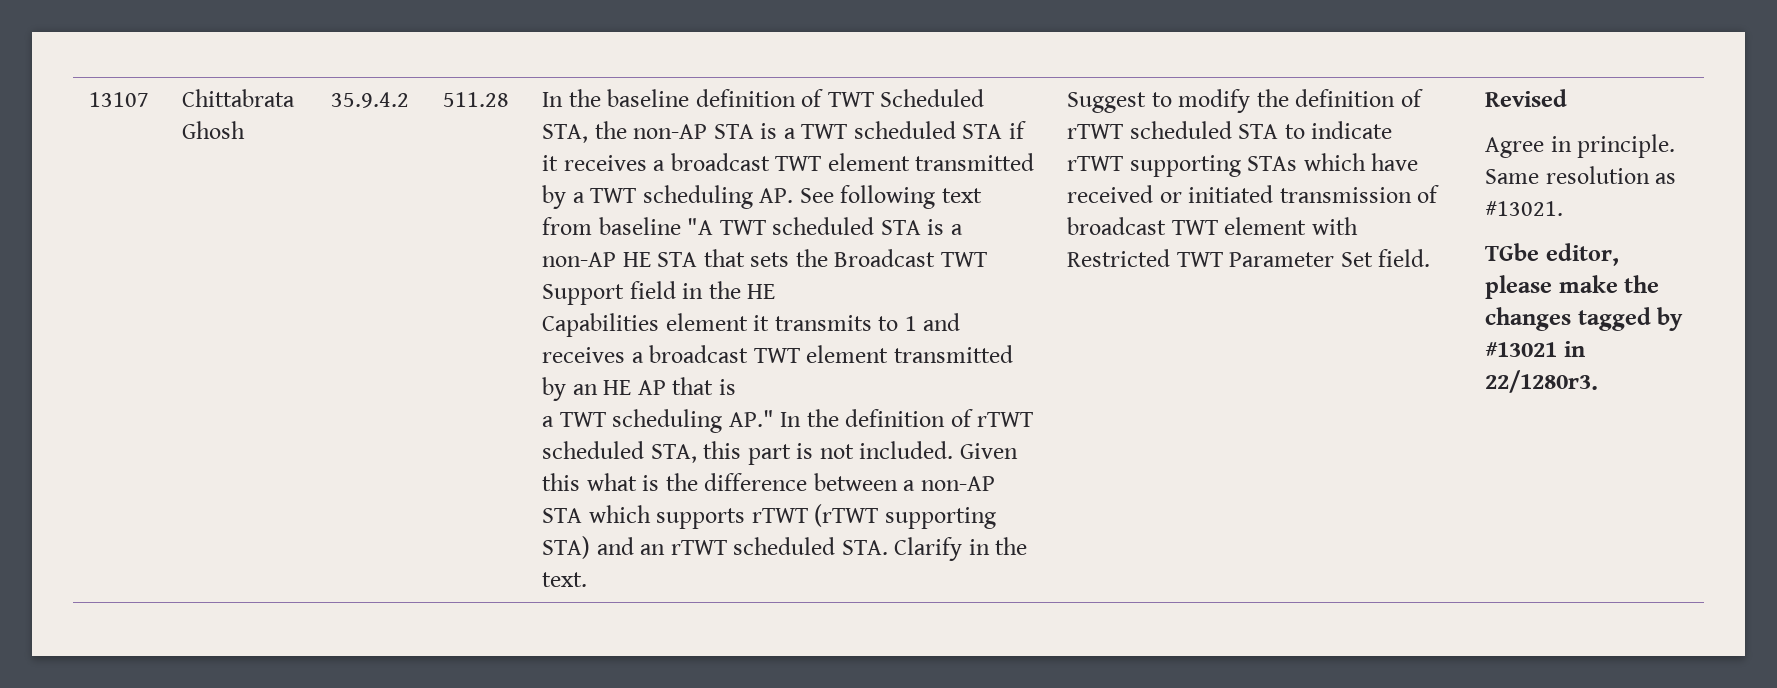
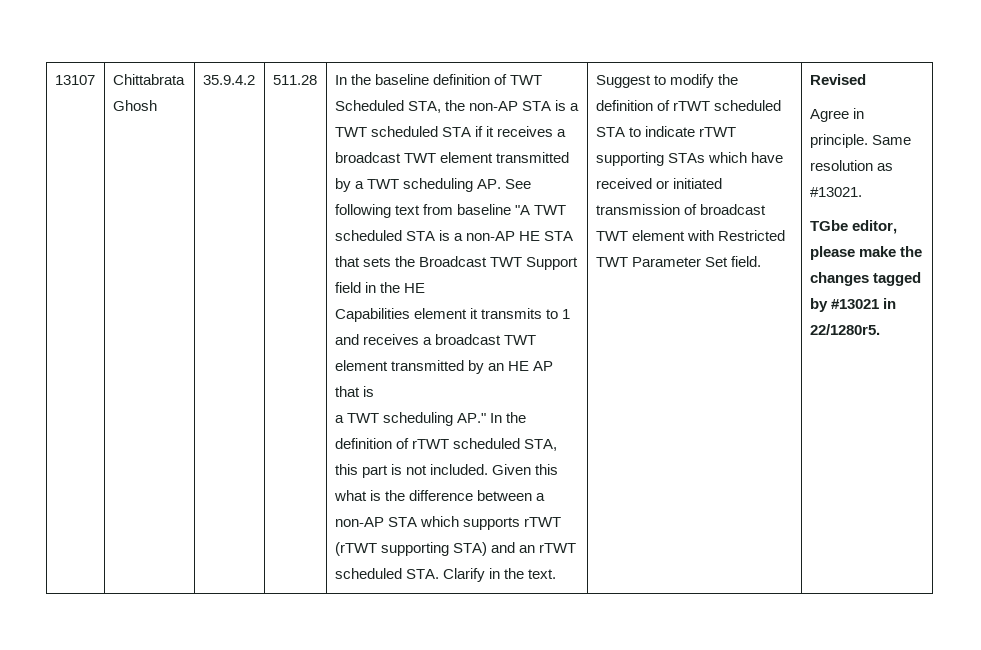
- TGbe editor, please make the changes tagged by #13021 in 22/1280r3.
+ TGbe editor, please make the changes tagged by #13021 in 22/1280r5.

